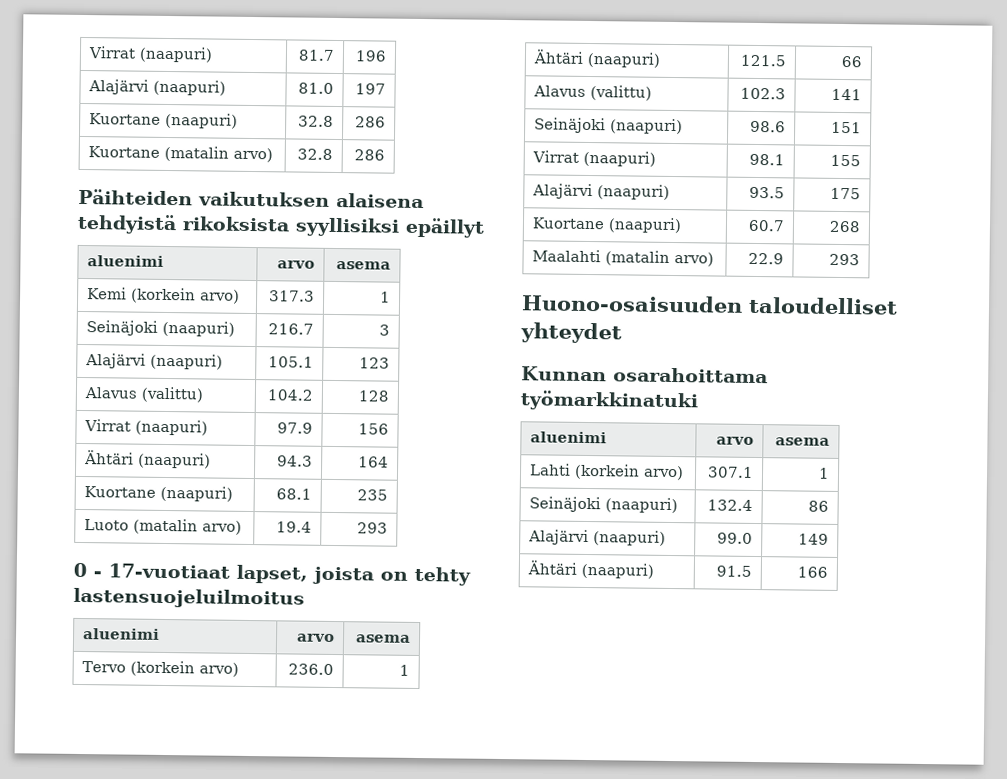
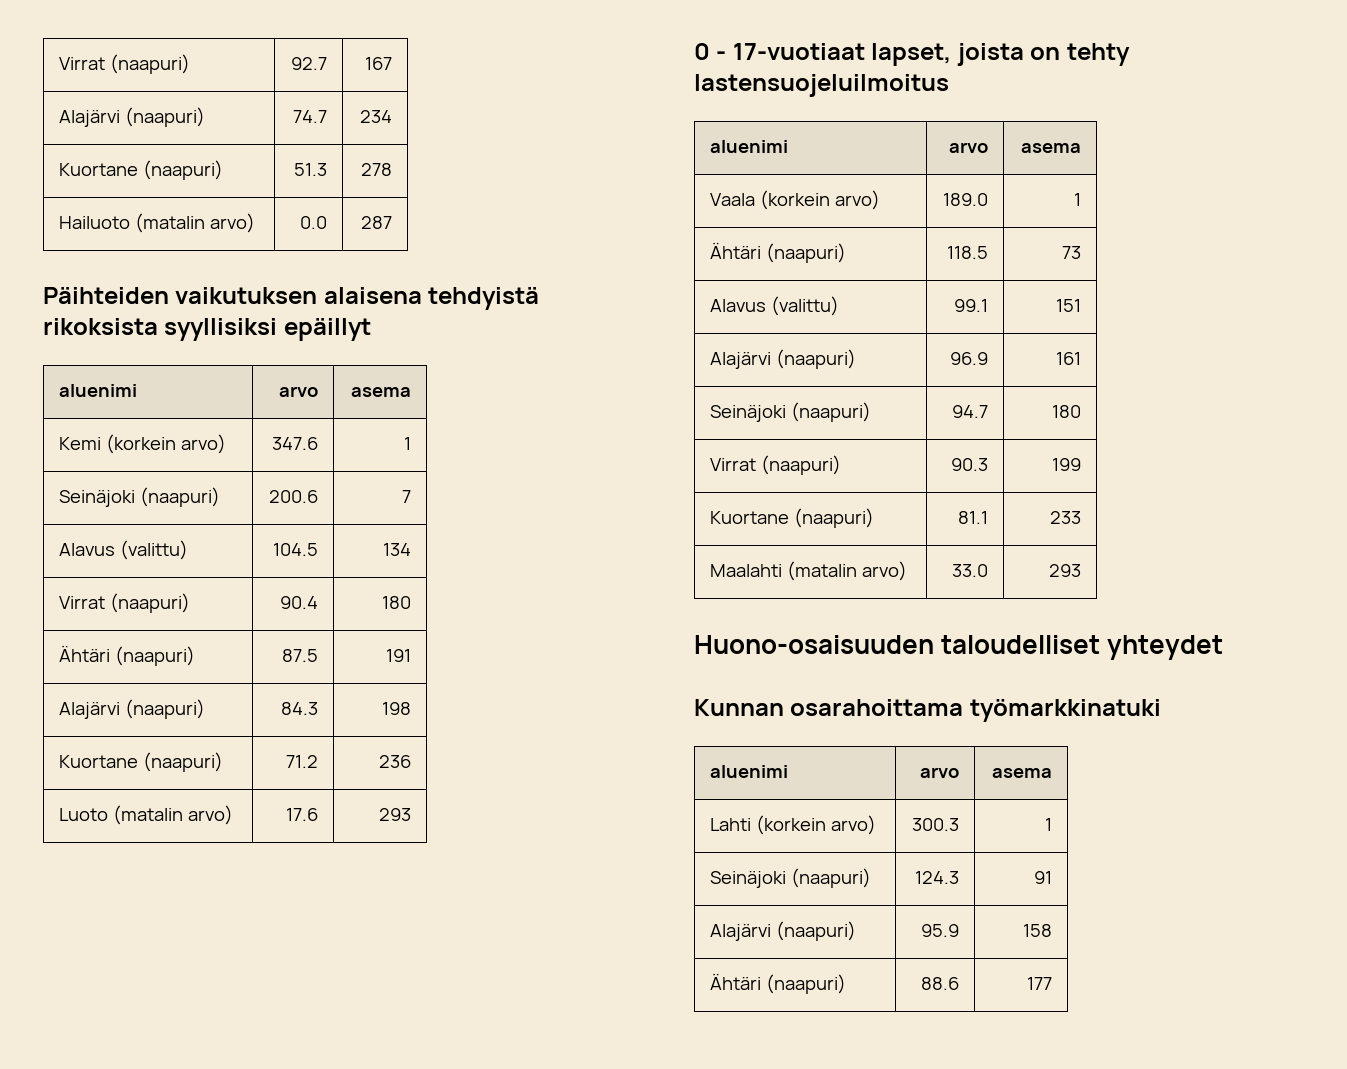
- Virrat (naapuri) | 81.7 | 196
- Alajärvi (naapuri) | 81.0 | 197
- Kuortane (naapuri) | 32.8 | 286
- Kuortane (matalin arvo) | 32.8 | 286
+ Virrat (naapuri) | 92.7 | 167
+ Alajärvi (naapuri) | 74.7 | 234
+ Kuortane (naapuri) | 51.3 | 278
+ Hailuoto (matalin arvo) | 0.0 | 287
- Kemi (korkein arvo) | 317.3 | 1
- Seinäjoki (naapuri) | 216.7 | 3
- Alajärvi (naapuri) | 105.1 | 123
- Alavus (valittu) | 104.2 | 128
- Virrat (naapuri) | 97.9 | 156
- Ähtäri (naapuri) | 94.3 | 164
- Kuortane (naapuri) | 68.1 | 235
+ Kemi (korkein arvo) | 347.6 | 1
+ Seinäjoki (naapuri) | 200.6 | 7
+ Alavus (valittu) | 104.5 | 134
+ Virrat (naapuri) | 90.4 | 180
+ Ähtäri (naapuri) | 87.5 | 191
+ Alajärvi (naapuri) | 84.3 | 198
+ Kuortane (naapuri) | 71.2 | 236
- Luoto (matalin arvo) | 19.4 | 293
+ Luoto (matalin arvo) | 17.6 | 293
- Tervo (korkein arvo) | 236.0 | 1
+ Vaala (korkein arvo) | 189.0 | 1
- Ähtäri (naapuri) | 121.5 | 66
- Alavus (valittu) | 102.3 | 141
- Seinäjoki (naapuri) | 98.6 | 151
- Virrat (naapuri) | 98.1 | 155
- Alajärvi (naapuri) | 93.5 | 175
- Kuortane (naapuri) | 60.7 | 268
+ Ähtäri (naapuri) | 118.5 | 73
+ Alavus (valittu) | 99.1 | 151
+ Alajärvi (naapuri) | 96.9 | 161
+ Seinäjoki (naapuri) | 94.7 | 180
+ Virrat (naapuri) | 90.3 | 199
+ Kuortane (naapuri) | 81.1 | 233
- Maalahti (matalin arvo) | 22.9 | 293
+ Maalahti (matalin arvo) | 33.0 | 293
- Lahti (korkein arvo) | 307.1 | 1
- Seinäjoki (naapuri) | 132.4 | 86
- Alajärvi (naapuri) | 99.0 | 149
- Ähtäri (naapuri) | 91.5 | 166
+ Lahti (korkein arvo) | 300.3 | 1
+ Seinäjoki (naapuri) | 124.3 | 91
+ Alajärvi (naapuri) | 95.9 | 158
+ Ähtäri (naapuri) | 88.6 | 177

